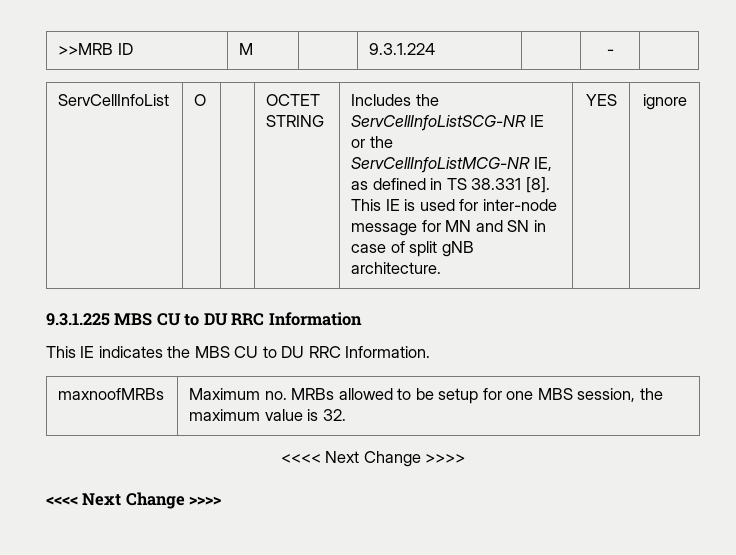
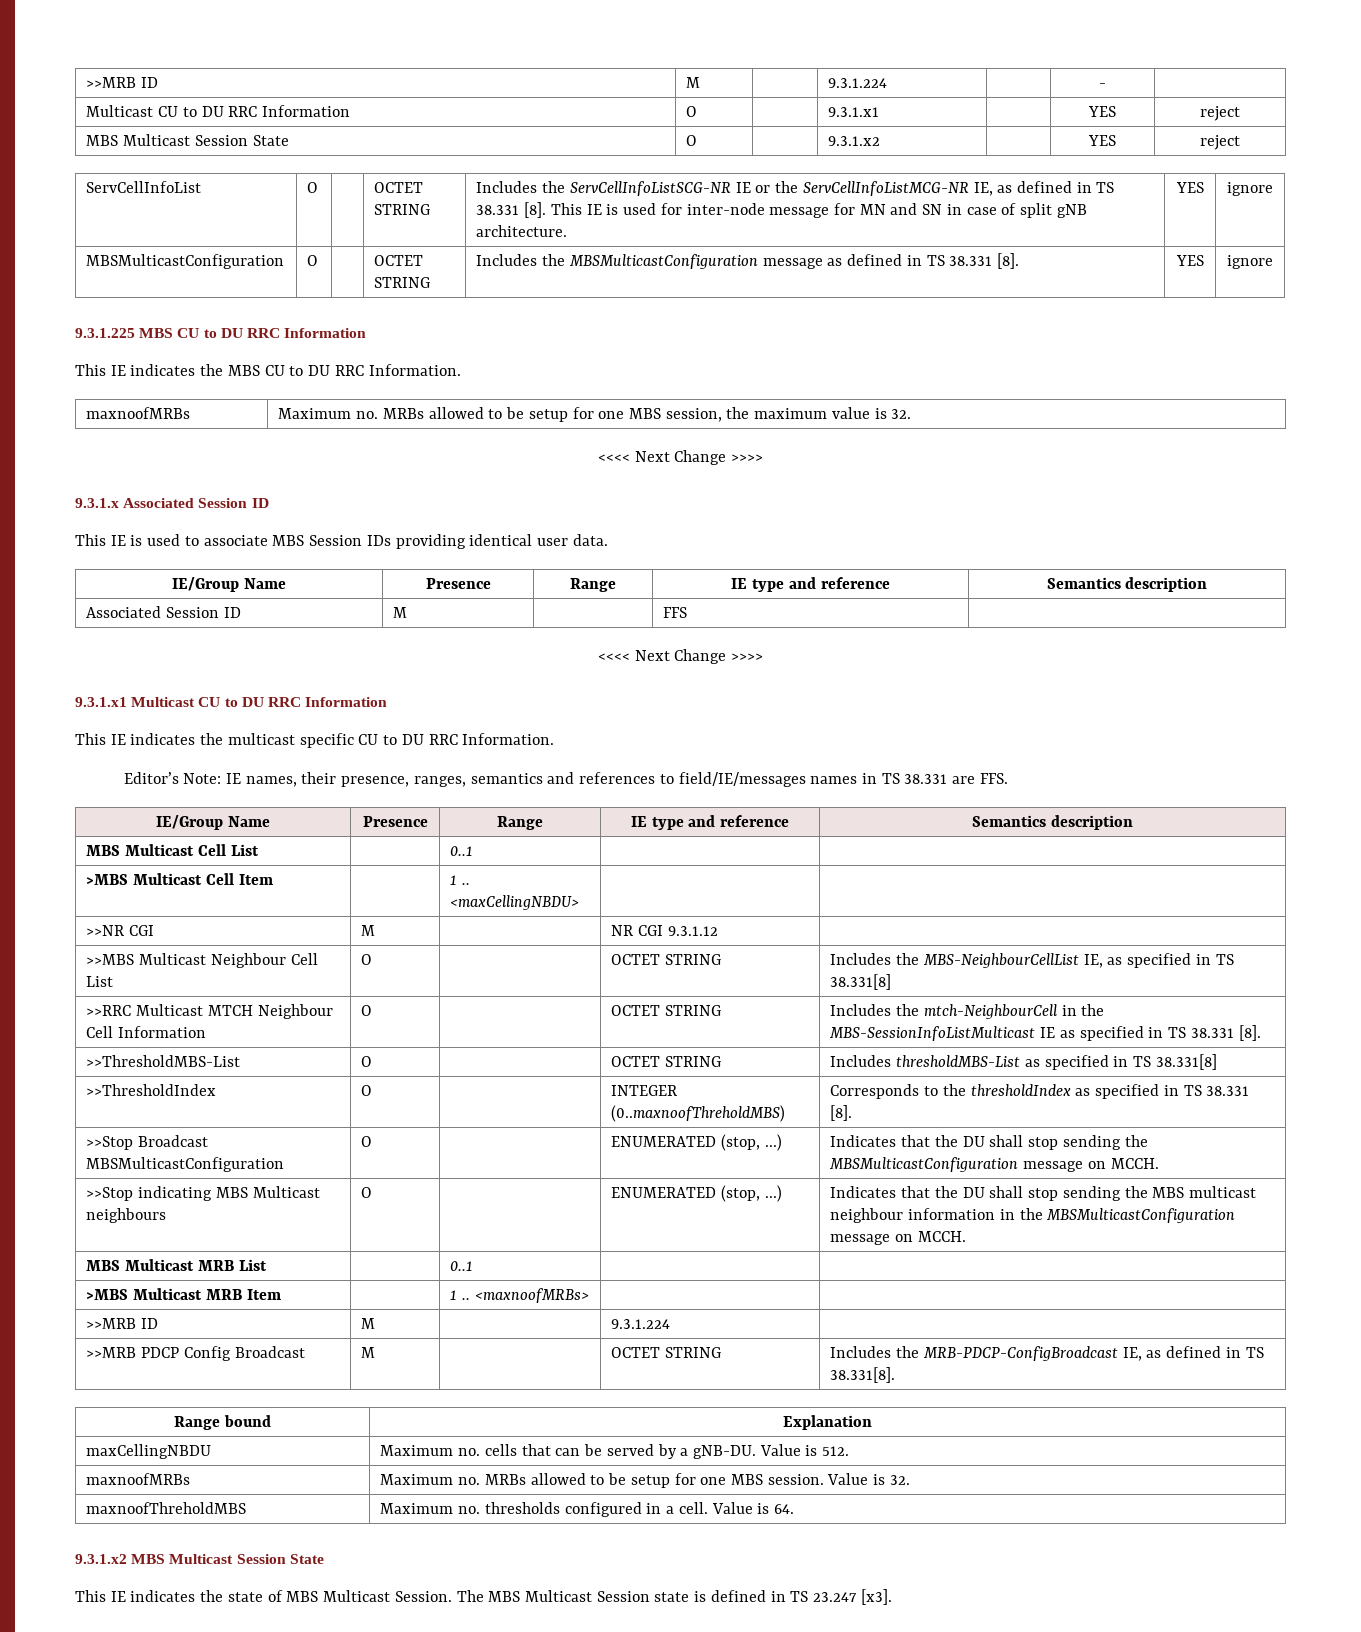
+ Multicast CU to DU RRC Information | O | | 9.3.1.x1 | | YES | reject
+ MBS Multicast Session State | O | | 9.3.1.x2 | | YES | reject
+ MBSMulticastConfiguration | O | | OCTET STRING | Includes the MBSMulticastConfiguration message as defined in TS 38.331 [8]. | YES | ignore
  maxnoofMRBs | Maximum no. MRBs allowed to be setup for one MBS session, the maximum value is 32.
  <<<< Next Change >>>>
+ 9.3.1.x Associated Session ID
+ This IE is used to associate MBS Session IDs providing identical user data.
+ IE/Group Name | Presence | Range | IE type and reference | Semantics description
+ Associated Session ID | M | | FFS |
  <<<< Next Change >>>>
+ 9.3.1.x1 Multicast CU to DU RRC Information
+ This IE indicates the multicast specific CU to DU RRC Information.
+ Editor’s Note: IE names, their presence, ranges, semantics and references to field/IE/messages names in TS 38.331 are FFS.
+ IE/Group Name | Presence | Range | IE type and reference | Semantics description
+ MBS Multicast Cell List | | 0..1 | |
+ >MBS Multicast Cell Item | | 1 .. <maxCellingNBDU> | |
+ >>NR CGI | M | | NR CGI 9.3.1.12 |
+ >>MBS Multicast Neighbour Cell List | O | | OCTET STRING | Includes the MBS-NeighbourCellList IE, as specified in TS 38.331[8]
+ >>RRC Multicast MTCH Neighbour Cell Information | O | | OCTET STRING | Includes the mtch-NeighbourCell in the MBS-SessionInfoListMulticast IE as specified in TS 38.331 [8].
+ >>ThresholdMBS-List | O | | OCTET STRING | Includes thresholdMBS-List as specified in TS 38.331[8]
+ >>ThresholdIndex | O | | INTEGER (0..maxnoofThreholdMBS) | Corresponds to the thresholdIndex as specified in TS 38.331 [8].
+ >>Stop Broadcast MBSMulticastConfiguration | O | | ENUMERATED (stop, ...) | Indicates that the DU shall stop sending the MBSMulticastConfiguration message on MCCH.
+ >>Stop indicating MBS Multicast neighbours | O | | ENUMERATED (stop, ...) | Indicates that the DU shall stop sending the MBS multicast neighbour information in the MBSMulticastConfiguration message on MCCH.
+ MBS Multicast MRB List | | 0..1 | |
+ >MBS Multicast MRB Item | | 1 .. <maxnoofMRBs> | |
+ >>MRB ID | M | | 9.3.1.224 |
+ >>MRB PDCP Config Broadcast | M | | OCTET STRING | Includes the MRB-PDCP-ConfigBroadcast IE, as defined in TS 38.331[8].
+ Range bound | Explanation
+ maxCellingNBDU | Maximum no. cells that can be served by a gNB-DU. Value is 512.
+ maxnoofMRBs | Maximum no. MRBs allowed to be setup for one MBS session. Value is 32.
+ maxnoofThreholdMBS | Maximum no. thresholds configured in a cell. Value is 64.
+ 9.3.1.x2 MBS Multicast Session State
+ This IE indicates the state of MBS Multicast Session. The MBS Multicast Session state is defined in TS 23.247 [x3].

